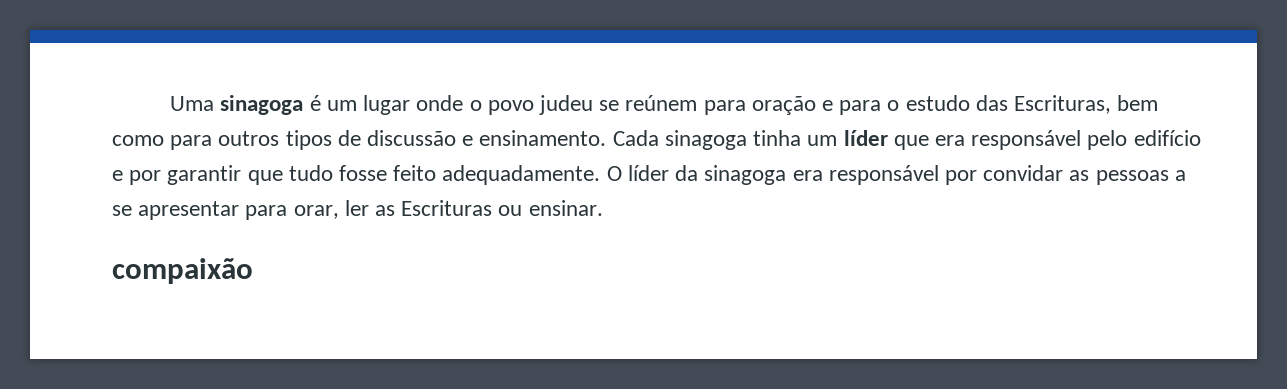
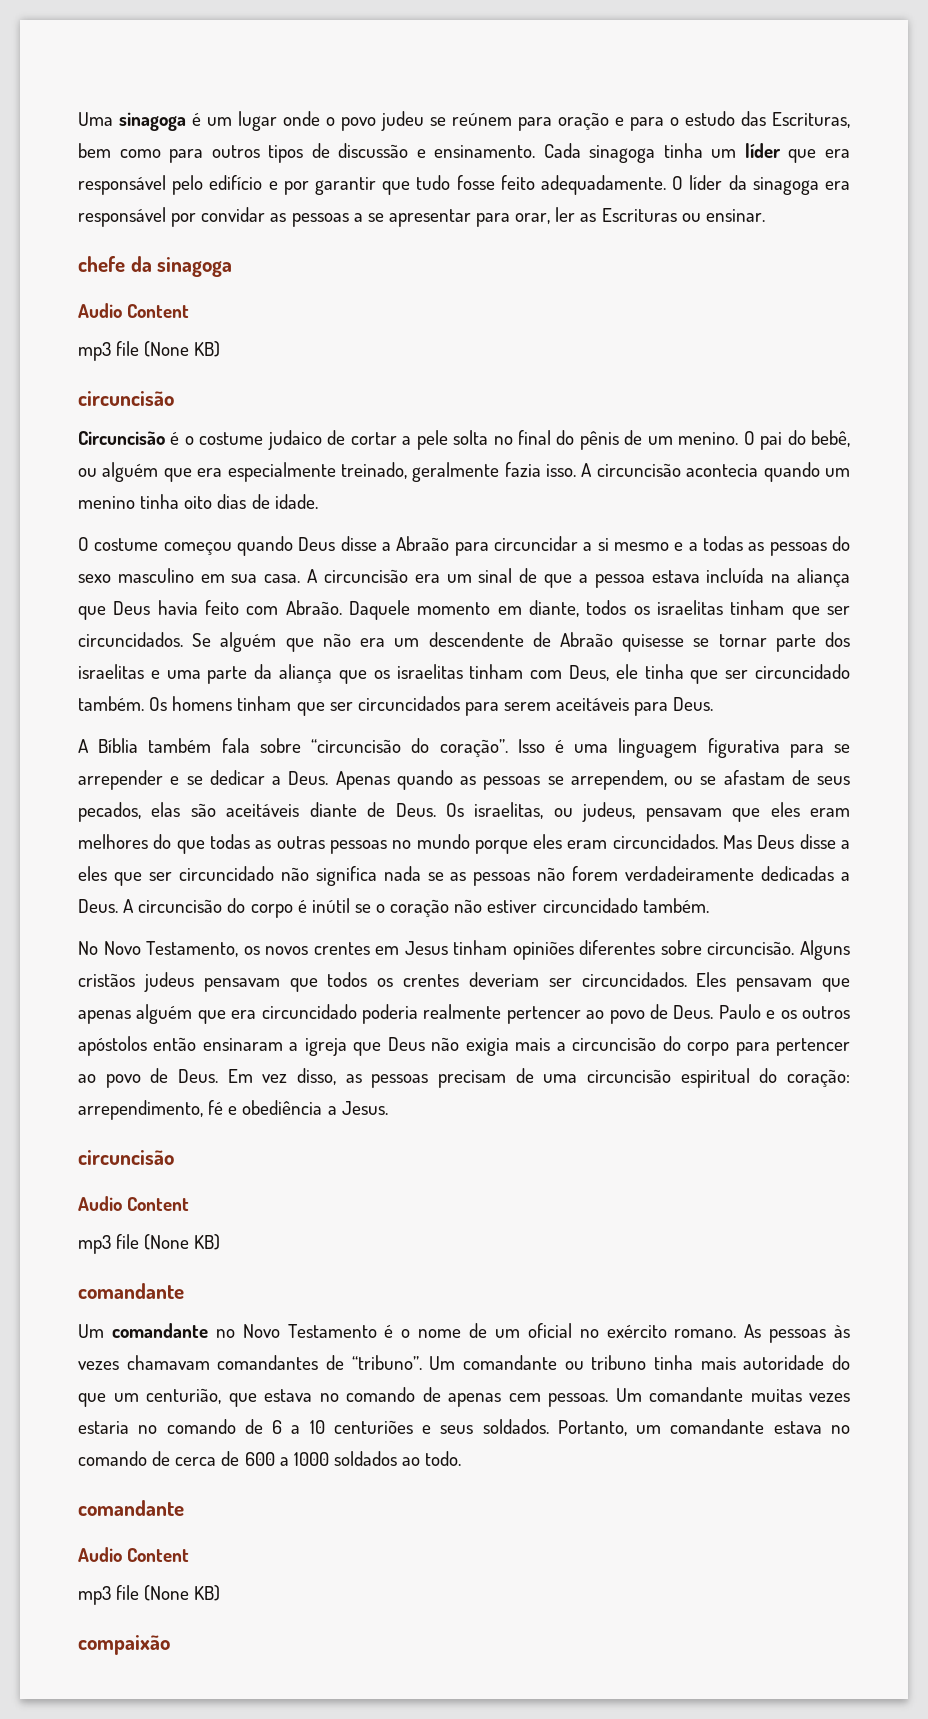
+ chefe da sinagoga
+ Audio Content
+ mp3 file (None KB)
+ circuncisão
+ Circuncisão é o costume judaico de cortar a pele solta no final do pênis de um menino. O pai do bebê, ou alguém que era especialmente treinado, geralmente fazia isso. A circuncisão acontecia quando um menino tinha oito dias de idade.
+ O costume começou quando Deus disse a Abraão para circuncidar a si mesmo e a todas as pessoas do sexo masculino em sua casa. A circuncisão era um sinal de que a pessoa estava incluída na aliança que Deus havia feito com Abraão. Daquele momento em diante, todos os israelitas tinham que ser circuncidados. Se alguém que não era um descendente de Abraão quisesse se tornar parte dos israelitas e uma parte da aliança que os israelitas tinham com Deus, ele tinha que ser circuncidado também. Os homens tinham que ser circuncidados para serem aceitáveis para Deus.
+ A Bíblia também fala sobre “circuncisão do coração”. Isso é uma linguagem figurativa para se arrepender e se dedicar a Deus. Apenas quando as pessoas se arrependem, ou se afastam de seus pecados, elas são aceitáveis diante de Deus. Os israelitas, ou judeus, pensavam que eles eram melhores do que todas as outras pessoas no mundo porque eles eram circuncidados. Mas Deus disse a eles que ser circuncidado não significa nada se as pessoas não forem verdadeiramente dedicadas a Deus. A circuncisão do corpo é inútil se o coração não estiver circuncidado também.
+ No Novo Testamento, os novos crentes em Jesus tinham opiniões diferentes sobre circuncisão. Alguns cristãos judeus pensavam que todos os crentes deveriam ser circuncidados. Eles pensavam que apenas alguém que era circuncidado poderia realmente pertencer ao povo de Deus. Paulo e os outros apóstolos então ensinaram a igreja que Deus não exigia mais a circuncisão do corpo para pertencer ao povo de Deus. Em vez disso, as pessoas precisam de uma circuncisão espiritual do coração: arrependimento, fé e obediência a Jesus.
+ circuncisão
+ Audio Content
+ mp3 file (None KB)
+ comandante
+ Um comandante no Novo Testamento é o nome de um oficial no exército romano. As pessoas às vezes chamavam comandantes de “tribuno”. Um comandante ou tribuno tinha mais autoridade do que um centurião, que estava no comando de apenas cem pessoas. Um comandante muitas vezes estaria no comando de 6 a 10 centuriões e seus soldados. Portanto, um comandante estava no comando de cerca de 600 a 1000 soldados ao todo.
+ comandante
+ Audio Content
+ mp3 file (None KB)

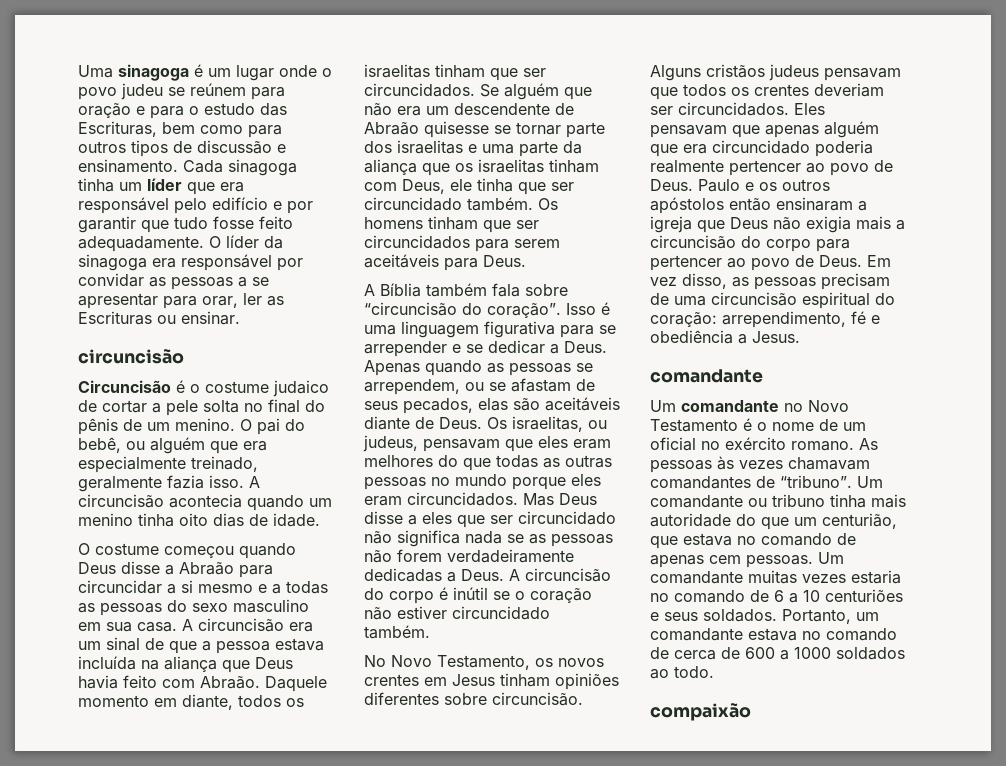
- chefe da sinagoga
- Audio Content
- mp3 file (None KB)
  Em vez disso, as pessoas precisam de uma circuncisão espiritual do coração: arrependimento, fé e obediência a Jesus.
- circuncisão
- Audio Content
- mp3 file (None KB)
  Portanto, um comandante estava no comando de cerca de 600 a 1000 soldados ao todo.
- comandante
- Audio Content
- mp3 file (None KB)

